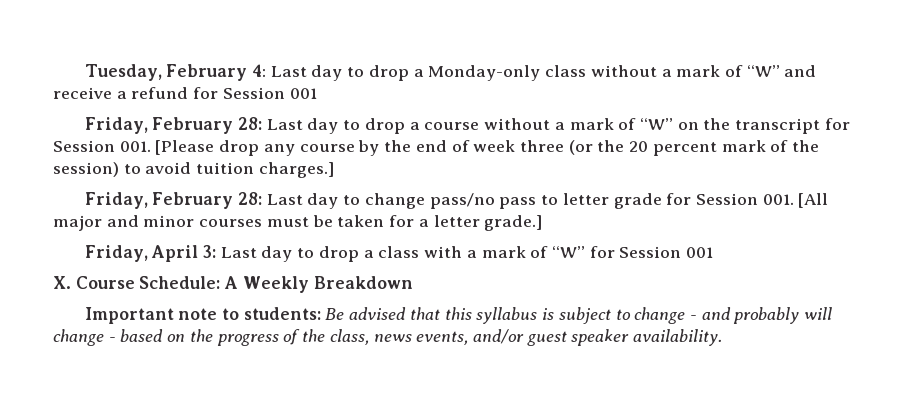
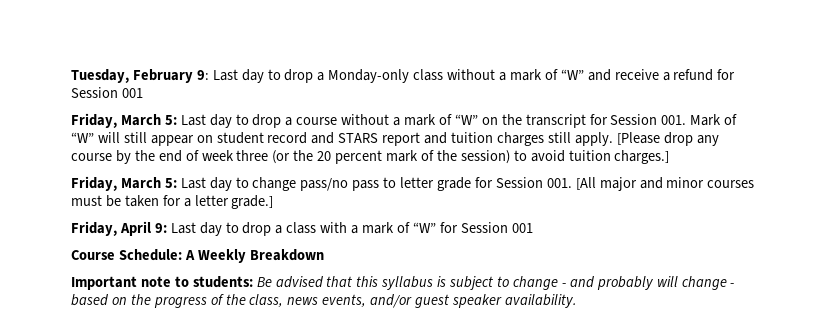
- Tuesday, February 4: Last day to drop a Monday-only class without a mark of “W” and receive a refund for Session 001
+ Tuesday, February 9: Last day to drop a Monday-only class without a mark of “W” and receive a refund for Session 001
- Friday, February 28: Last day to drop a course without a mark of “W” on the transcript for Session 001. [Please drop any course by the end of week three (or the 20 percent mark of the session) to avoid tuition charges.]
+ Friday, March 5: Last day to drop a course without a mark of “W” on the transcript for Session 001. Mark of “W” will still appear on student record and STARS report and tuition charges still apply. [Please drop any course by the end of week three (or the 20 percent mark of the session) to avoid tuition charges.]
- Friday, February 28: Last day to change pass/no pass to letter grade for Session 001. [All major and minor courses must be taken for a letter grade.]
+ Friday, March 5: Last day to change pass/no pass to letter grade for Session 001. [All major and minor courses must be taken for a letter grade.]
- Friday, April 3: Last day to drop a class with a mark of “W” for Session 001
+ Friday, April 9: Last day to drop a class with a mark of “W” for Session 001
- X. Course Schedule: A Weekly Breakdown
+ Course Schedule: A Weekly Breakdown

